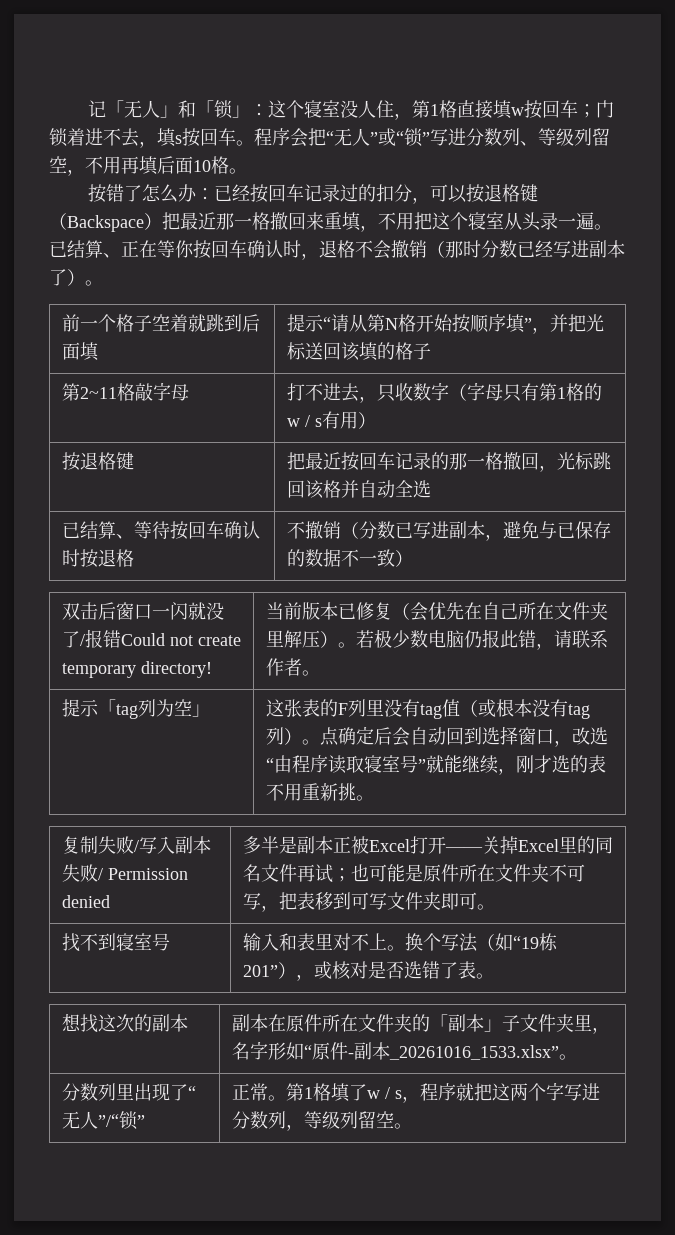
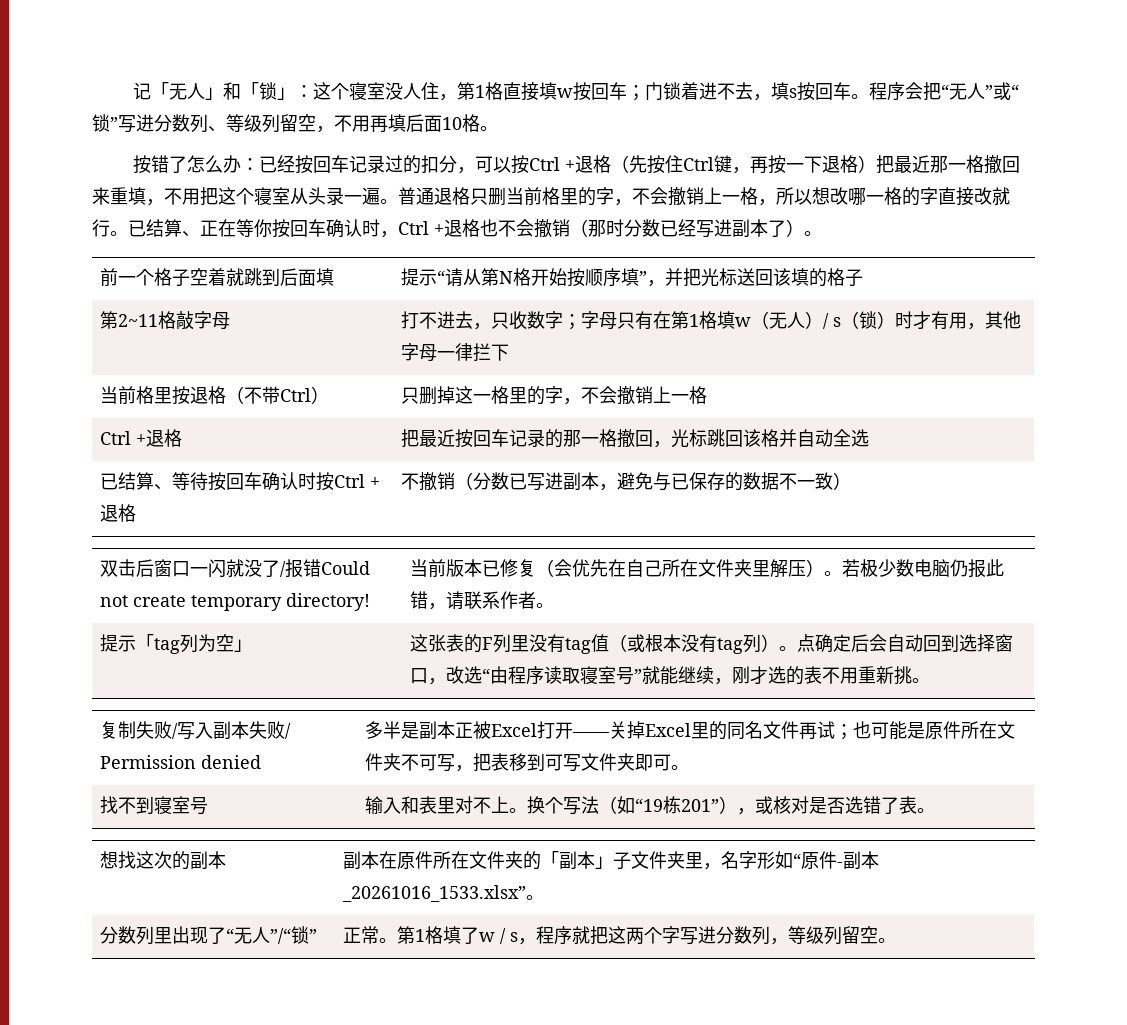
- 按错了怎么办：已经按回车记录过的扣分，可以按退格键（Backspace）把最近那一格撤回来重填，不用把这个寝室从头录一遍。
+ 按错了怎么办：已经按回车记录过的扣分，可以按Ctrl +退格（先按住Ctrl键，再按一下退格）把最近那一格撤回来重填，不用把这个寝室从头录一遍。
+ 普通退格只删当前格里的字，不会撤销上一格，所以想改哪一格的字直接改就行。
- 已结算、正在等你按回车确认时，退格不会撤销（那时分数已经写进副本了）。
+ 已结算、正在等你按回车确认时，Ctrl +退格也不会撤销（那时分数已经写进副本了）。
- 第2~11格敲字母 | 打不进去，只收数字（字母只有第1格的w / s有用）
- 按退格键 | 把最近按回车记录的那一格撤回，光标跳回该格并自动全选
+ 第2~11格敲字母 | 打不进去，只收数字；字母只有在第1格填w（无人）/ s（锁）时才有用，其他字母一律拦下
+ 当前格里按退格（不带Ctrl） | 只删掉这一格里的字，不会撤销上一格
+ Ctrl +退格 | 把最近按回车记录的那一格撤回，光标跳回该格并自动全选
- 已结算、等待按回车确认时按退格 | 不撤销（分数已写进副本，避免与已保存的数据不一致）
+ 已结算、等待按回车确认时按Ctrl +退格 | 不撤销（分数已写进副本，避免与已保存的数据不一致）

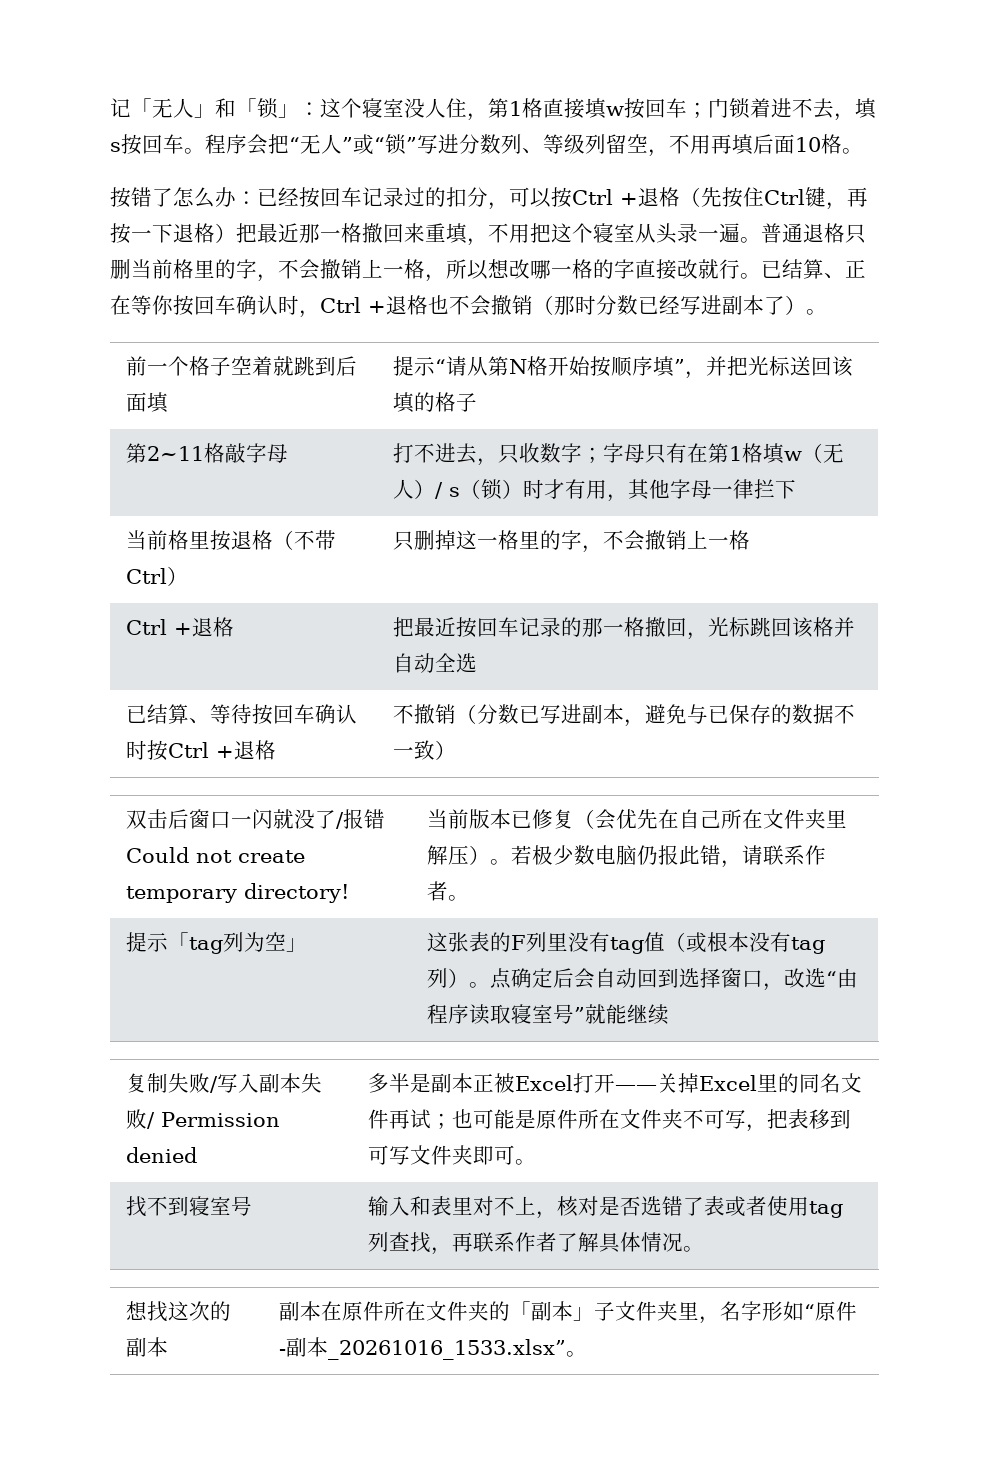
- 提示「tag列为空」 | 这张表的F列里没有tag值（或根本没有tag列）。点确定后会自动回到选择窗口，改选“由程序读取寝室号”就能继续，刚才选的表不用重新挑。
+ 提示「tag列为空」 | 这张表的F列里没有tag值（或根本没有tag列）。点确定后会自动回到选择窗口，改选“由程序读取寝室号”就能继续
- 找不到寝室号 | 输入和表里对不上。换个写法（如“19栋201”），或核对是否选错了表。
+ 找不到寝室号 | 输入和表里对不上，核对是否选错了表或者使用tag列查找，再联系作者了解具体情况。
- 分数列里出现了“无人”/“锁” | 正常。第1格填了w / s，程序就把这两个字写进分数列，等级列留空。

